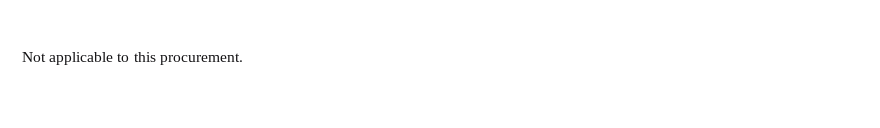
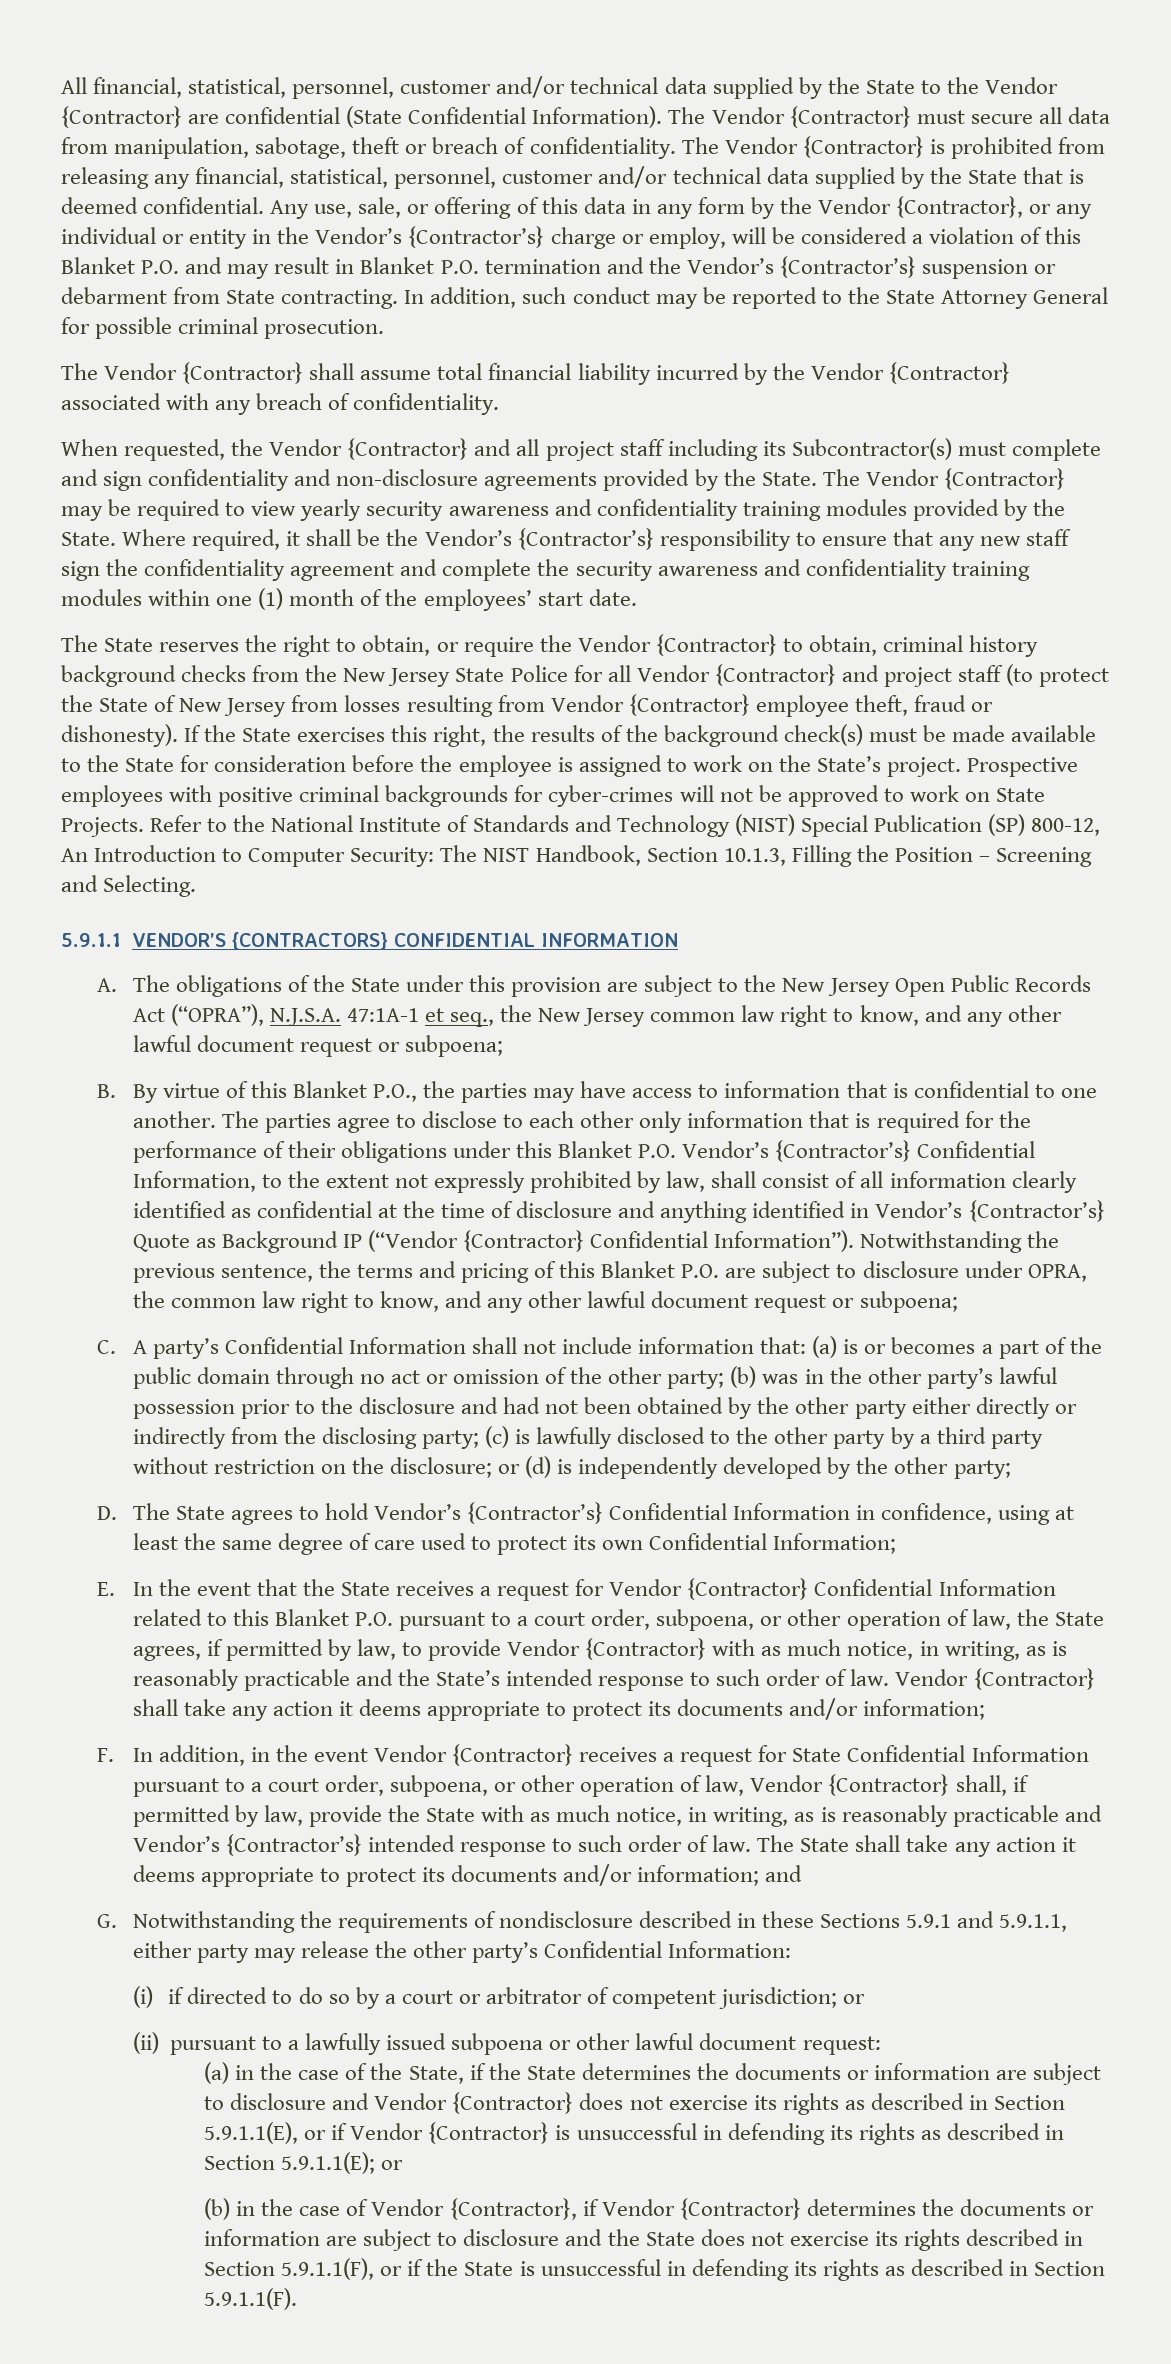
- Not applicable to this procurement.
+ All financial, statistical, personnel, customer and/or technical data supplied by the State to the Vendor {Contractor} are confidential (State Confidential Information). The Vendor {Contractor} must secure all data from manipulation, sabotage, theft or breach of confidentiality. The Vendor {Contractor} is prohibited from releasing any financial, statistical, personnel, customer and/or technical data supplied by the State that is deemed confidential. Any use, sale, or offering of this data in any form by the Vendor {Contractor}, or any individual or entity in the Vendor’s {Contractor’s} charge or employ, will be considered a violation of this Blanket P.O. and may result in Blanket P.O. termination and the Vendor’s {Contractor’s} suspension or debarment from State contracting. In addition, such conduct may be reported to the State Attorney General for possible criminal prosecution.
+ The Vendor {Contractor} shall assume total financial liability incurred by the Vendor {Contractor} associated with any breach of confidentiality.
+ When requested, the Vendor {Contractor} and all project staff including its Subcontractor(s) must complete and sign confidentiality and non-disclosure agreements provided by the State. The Vendor {Contractor} may be required to view yearly security awareness and confidentiality training modules provided by the State. Where required, it shall be the Vendor’s {Contractor’s} responsibility to ensure that any new staff sign the confidentiality agreement and complete the security awareness and confidentiality training modules within one (1) month of the employees’ start date.
+ The State reserves the right to obtain, or require the Vendor {Contractor} to obtain, criminal history background checks from the New Jersey State Police for all Vendor {Contractor} and project staff (to protect the State of New Jersey from losses resulting from Vendor {Contractor} employee theft, fraud or dishonesty). If the State exercises this right, the results of the background check(s) must be made available to the State for consideration before the employee is assigned to work on the State’s project. Prospective employees with positive criminal backgrounds for cyber-crimes will not be approved to work on State Projects. Refer to the National Institute of Standards and Technology (NIST) Special Publication (SP) 800-12, An Introduction to Computer Security: The NIST Handbook, Section 10.1.3, Filling the Position – Screening and Selecting.
+ 5.9.1.1 VENDOR’S {CONTRACTORS} CONFIDENTIAL INFORMATION
+ A. The obligations of the State under this provision are subject to the New Jersey Open Public Records Act (“OPRA”), N.J.S.A. 47:1A-1 et seq., the New Jersey common law right to know, and any other lawful document request or subpoena;
+ B. By virtue of this Blanket P.O., the parties may have access to information that is confidential to one another. The parties agree to disclose to each other only information that is required for the performance of their obligations under this Blanket P.O. Vendor’s {Contractor’s} Confidential Information, to the extent not expressly prohibited by law, shall consist of all information clearly identified as confidential at the time of disclosure and anything identified in Vendor’s {Contractor’s} Quote as Background IP (“Vendor {Contractor} Confidential Information”). Notwithstanding the previous sentence, the terms and pricing of this Blanket P.O. are subject to disclosure under OPRA, the common law right to know, and any other lawful document request or subpoena;
+ C. A party’s Confidential Information shall not include information that: (a) is or becomes a part of the public domain through no act or omission of the other party; (b) was in the other party’s lawful possession prior to the disclosure and had not been obtained by the other party either directly or indirectly from the disclosing party; (c) is lawfully disclosed to the other party by a third party without restriction on the disclosure; or (d) is independently developed by the other party;
+ D. The State agrees to hold Vendor’s {Contractor’s} Confidential Information in confidence, using at least the same degree of care used to protect its own Confidential Information;
+ E. In the event that the State receives a request for Vendor {Contractor} Confidential Information related to this Blanket P.O. pursuant to a court order, subpoena, or other operation of law, the State agrees, if permitted by law, to provide Vendor {Contractor} with as much notice, in writing, as is reasonably practicable and the State’s intended response to such order of law. Vendor {Contractor} shall take any action it deems appropriate to protect its documents and/or information;
+ F. In addition, in the event Vendor {Contractor} receives a request for State Confidential Information pursuant to a court order, subpoena, or other operation of law, Vendor {Contractor} shall, if permitted by law, provide the State with as much notice, in writing, as is reasonably practicable and Vendor’s {Contractor’s} intended response to such order of law. The State shall take any action it deems appropriate to protect its documents and/or information; and
+ G. Notwithstanding the requirements of nondisclosure described in these Sections 5.9.1 and 5.9.1.1, either party may release the other party’s Confidential Information:
+ (i) if directed to do so by a court or arbitrator of competent jurisdiction; or
+ (ii) pursuant to a lawfully issued subpoena or other lawful document request:
+ (a) in the case of the State, if the State determines the documents or information are subject to disclosure and Vendor {Contractor} does not exercise its rights as described in Section 5.9.1.1(E), or if Vendor {Contractor} is unsuccessful in defending its rights as described in Section 5.9.1.1(E); or
+ (b) in the case of Vendor {Contractor}, if Vendor {Contractor} determines the documents or information are subject to disclosure and the State does not exercise its rights described in Section 5.9.1.1(F), or if the State is unsuccessful in defending its rights as described in Section 5.9.1.1(F).

